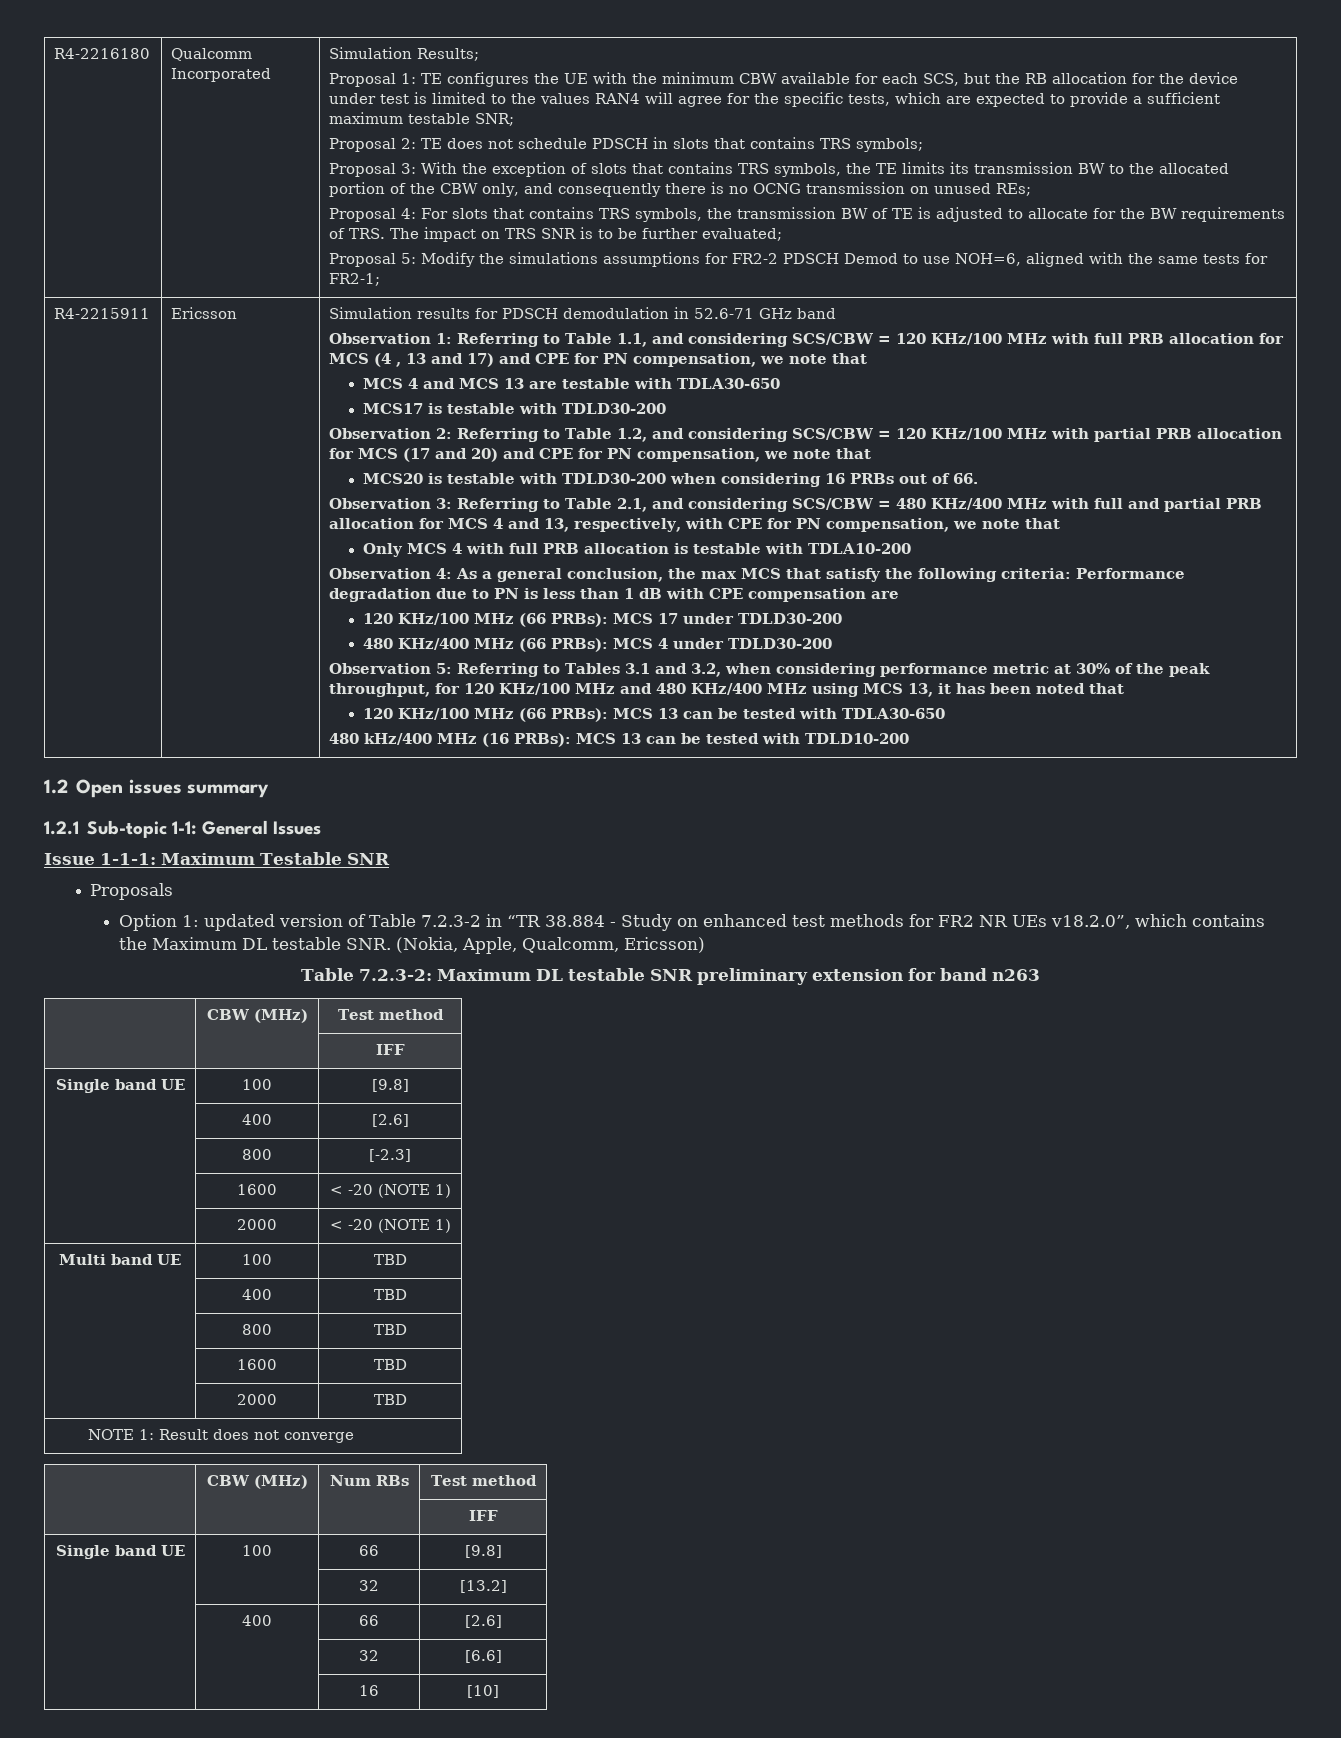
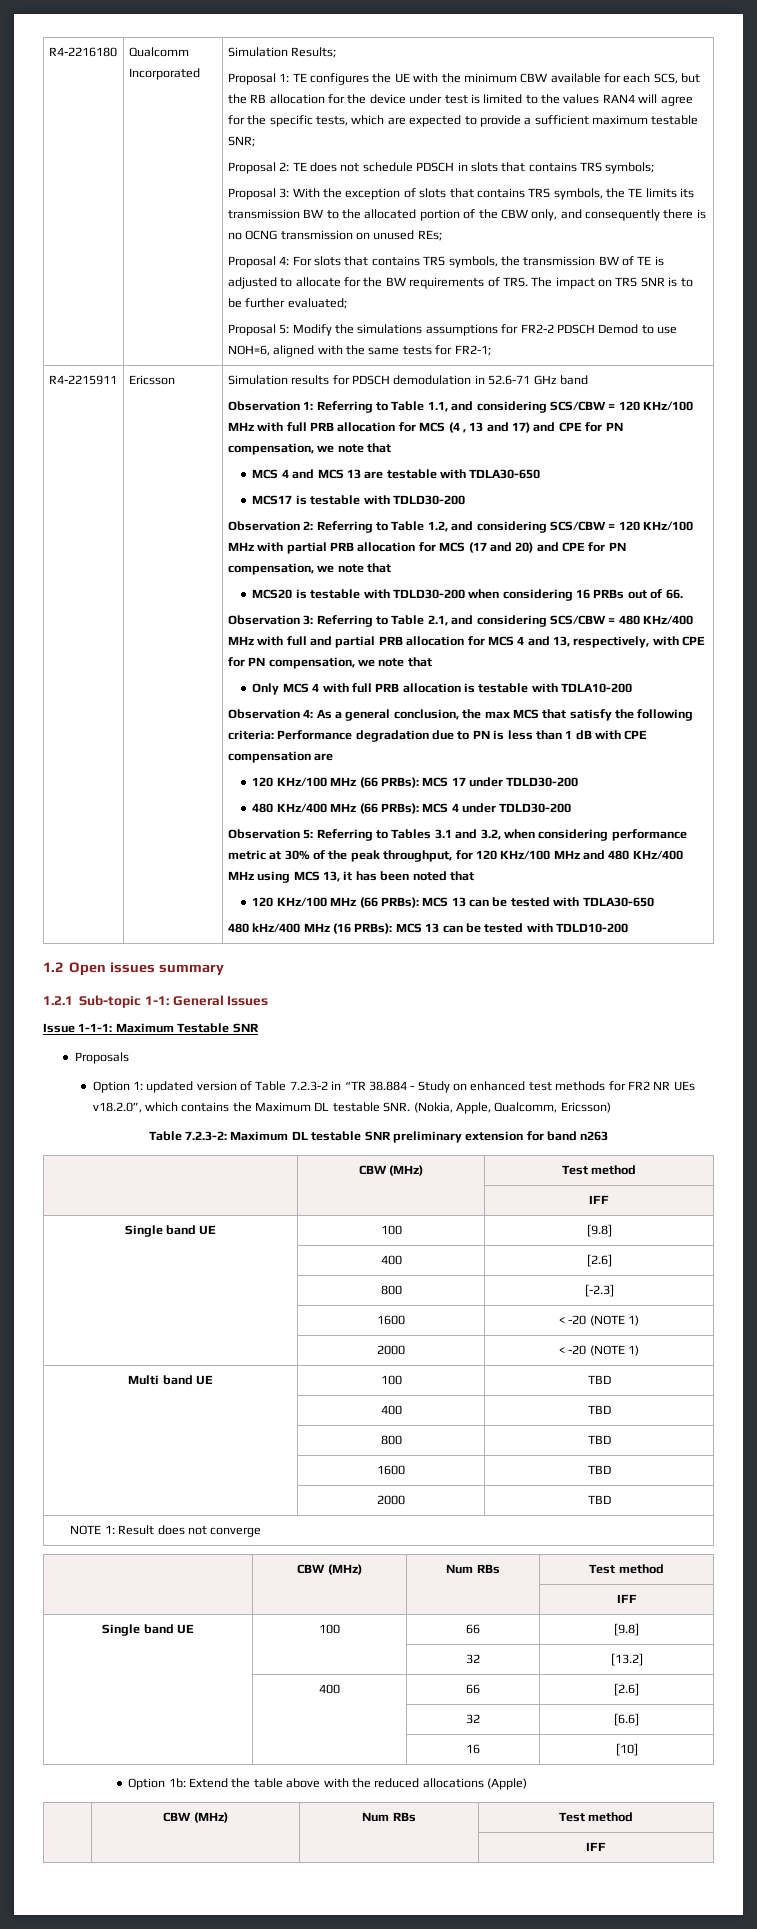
+ Option 1b: Extend the table above with the reduced allocations (Apple)
+ | CBW (MHz) | Num RBs | Test method
+ | | | IFF

